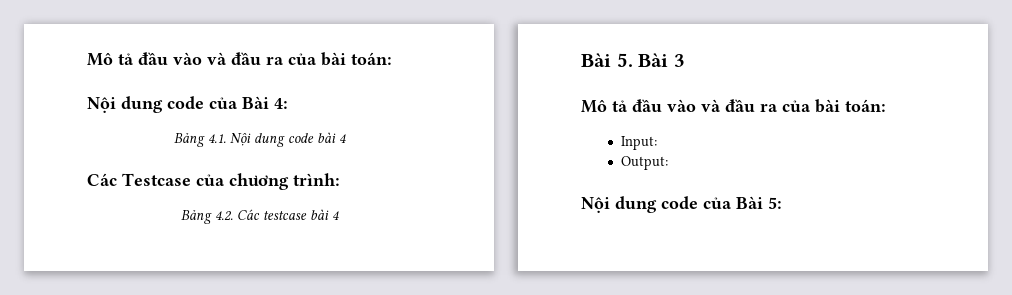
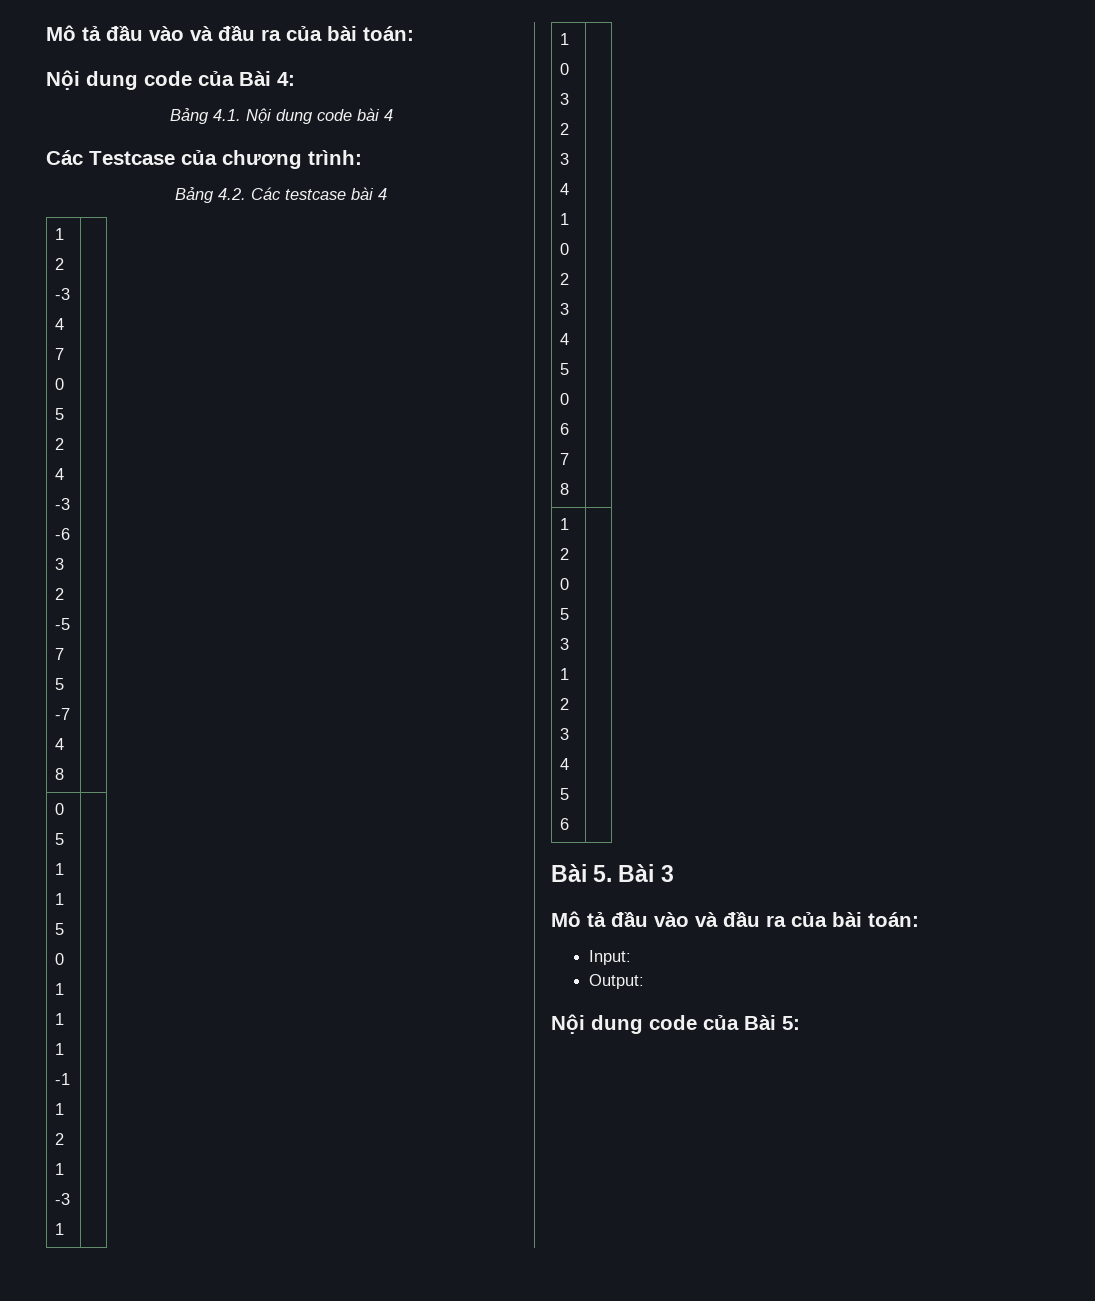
  Bảng 4.2. Các testcase bài 4
+ 1
+ 2
+ -3
+ 4
+ 7
+ 0
+ 5
+ 2
+ 4
+ -3
+ -6
+ 3
+ 2
+ -5
+ 7
+ 5
+ -7
+ 4
+ 8 |
+ 0
+ 5
+ 1
+ 1
+ 5
+ 0
+ 1
+ 1
+ 1
+ -1
+ 1
+ 2
+ 1
+ -3
+ 1 |
+ 1
+ 0
+ 3
+ 2
+ 3
+ 4
+ 1
+ 0
+ 2
+ 3
+ 4
+ 5
+ 0
+ 6
+ 7
+ 8 |
+ 1
+ 2
+ 0
+ 5
+ 3
+ 1
+ 2
+ 3
+ 4
+ 5
+ 6 |

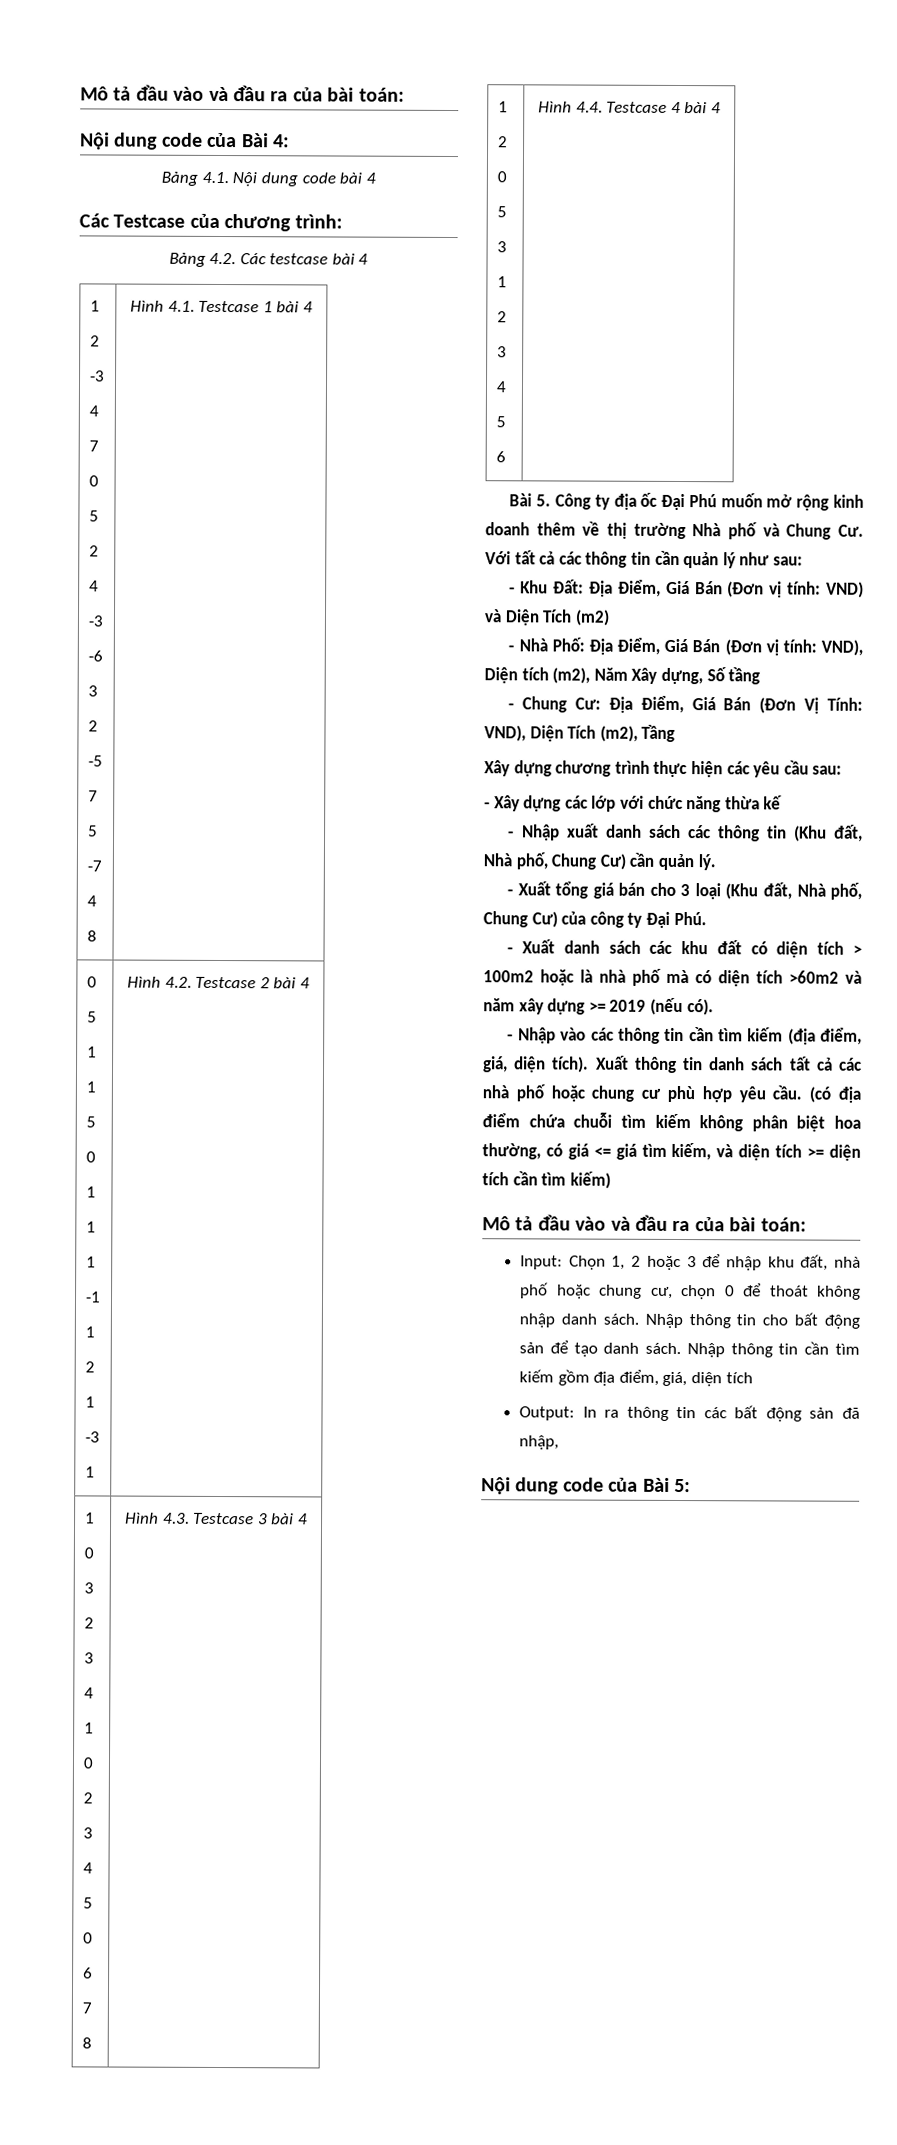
  Bảng 4.2. Các testcase bài 4
  1
  2
  -3
  4
  7
  0
  5
  2
  4
  -3
  -6
  3
  2
  -5
  7
  5
  -7
  4
- 8 |
+ 8 | Hình 4.1. Testcase 1 bài 4
  0
  5
  1
  1
  5
  0
  1
  1
  1
  -1
  1
  2
  1
  -3
- 1 |
+ 1 | Hình 4.2. Testcase 2 bài 4
  1
  0
  3
  2
  3
  4
  1
  0
  2
  3
  4
  5
  0
  6
  7
- 8 |
+ 8 | Hình 4.3. Testcase 3 bài 4
  1
  2
  0
  5
  3
  1
  2
  3
  4
  5
- 6 |
- Bài 5. Bài 3
+ 6 | Hình 4.4. Testcase 4 bài 4
+ Bài 5. Công ty địa ốc Đại Phú muốn mở rộng kinh doanh thêm về thị trường Nhà phố và Chung Cư. Với tất cả các thông tin cần quản lý như sau:
+ - Khu Đất: Địa Điểm, Giá Bán (Đơn vị tính: VND) và Diện Tích (m2)
+ - Nhà Phố: Địa Điểm, Giá Bán (Đơn vị tính: VND), Diện tích (m2), Năm Xây dựng, Số tầng
+ - Chung Cư: Địa Điểm, Giá Bán (Đơn Vị Tính: VND), Diện Tích (m2), Tầng
+ Xây dựng chương trình thực hiện các yêu cầu sau:
+ - Xây dựng các lớp với chức năng thừa kế
+ - Nhập xuất danh sách các thông tin (Khu đất, Nhà phố, Chung Cư) cần quản lý.
+ - Xuất tổng giá bán cho 3 loại (Khu đất, Nhà phố, Chung Cư) của công ty Đại Phú.
+ - Xuất danh sách các khu đất có diện tích > 100m2 hoặc là nhà phố mà có diện tích >60m2 và năm xây dựng >= 2019 (nếu có).
+ - Nhập vào các thông tin cần tìm kiếm (địa điểm, giá, diện tích). Xuất thông tin danh sách tất cả các nhà phố hoặc chung cư phù hợp yêu cầu. (có địa điểm chứa chuỗi tìm kiếm không phân biệt hoa thường, có giá <= giá tìm kiếm, và diện tích >= diện tích cần tìm kiếm)
- Input:
- Output:
+ Input: Chọn 1, 2 hoặc 3 để nhập khu đất, nhà phố hoặc chung cư, chọn 0 để thoát không nhập danh sách. Nhập thông tin cho bất động sản để tạo danh sách. Nhập thông tin cần tìm kiếm gồm địa điểm, giá, diện tích
+ Output: In ra thông tin các bất động sản đã nhập,

